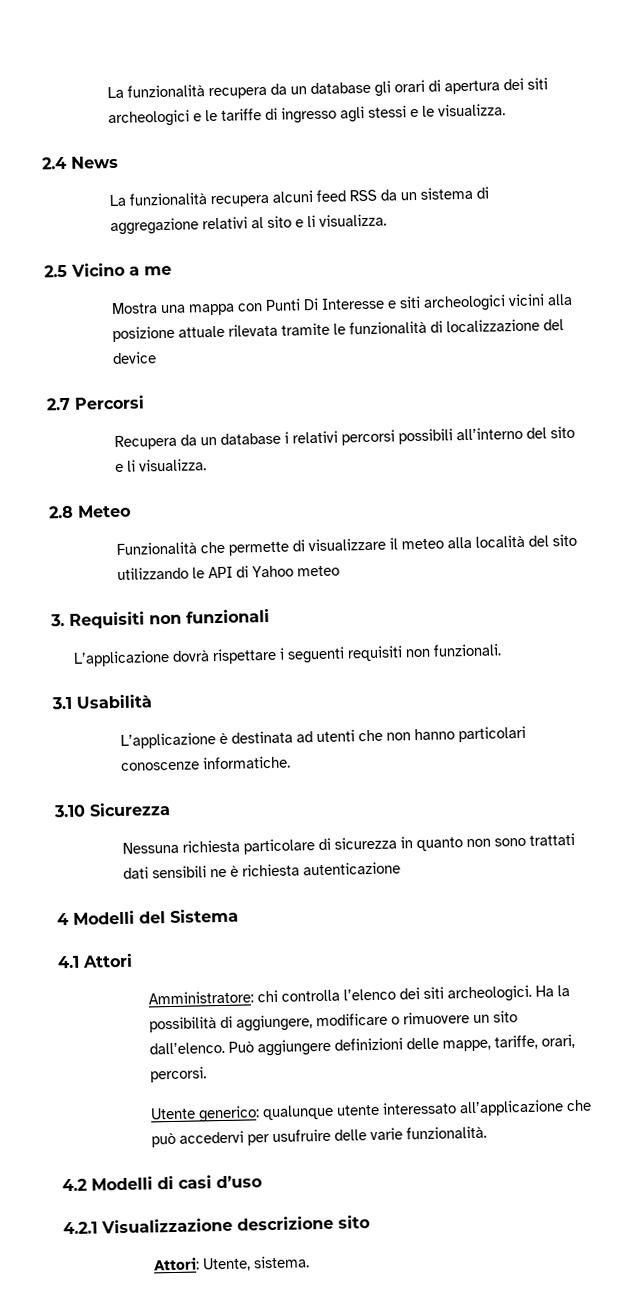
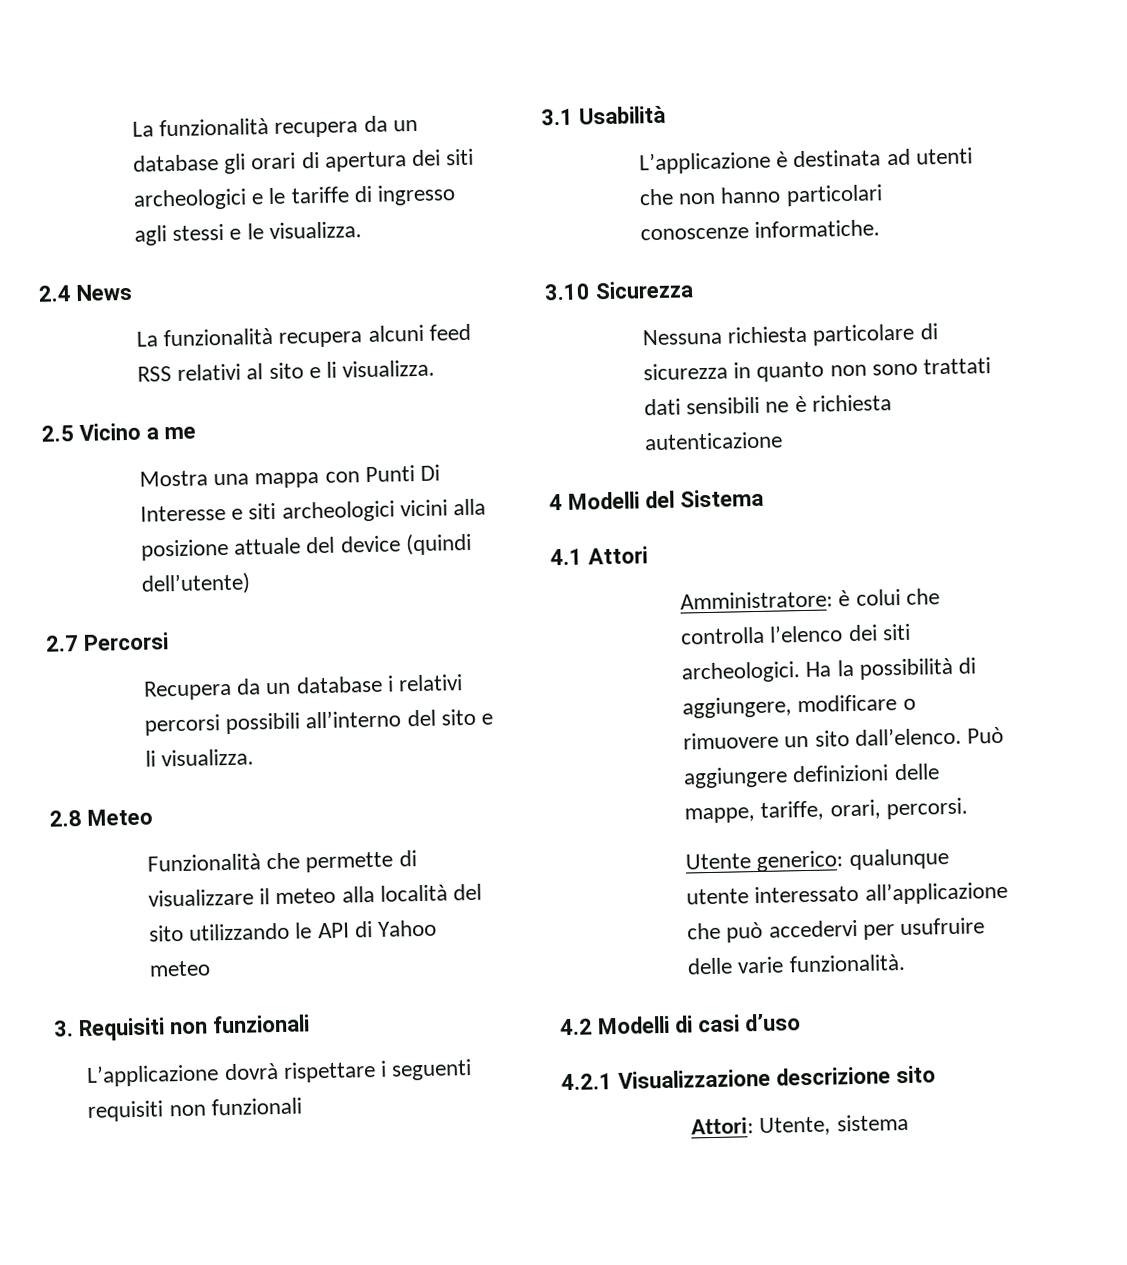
- La funzionalità recupera alcuni feed RSS da un sistema di aggregazione relativi al sito e li visualizza.
+ La funzionalità recupera alcuni feed RSS relativi al sito e li visualizza.
- Mostra una mappa con Punti Di Interesse e siti archeologici vicini alla posizione attuale rilevata tramite le funzionalità di localizzazione del device
+ Mostra una mappa con Punti Di Interesse e siti archeologici vicini alla posizione attuale del device (quindi dell’utente)
- L’applicazione dovrà rispettare i seguenti requisiti non funzionali.
+ L’applicazione dovrà rispettare i seguenti requisiti non funzionali
- Amministratore: chi controlla l’elenco dei siti archeologici.
+ Amministratore: è colui che controlla l’elenco dei siti archeologici.
- Attori: Utente, sistema.
+ Attori: Utente, sistema

